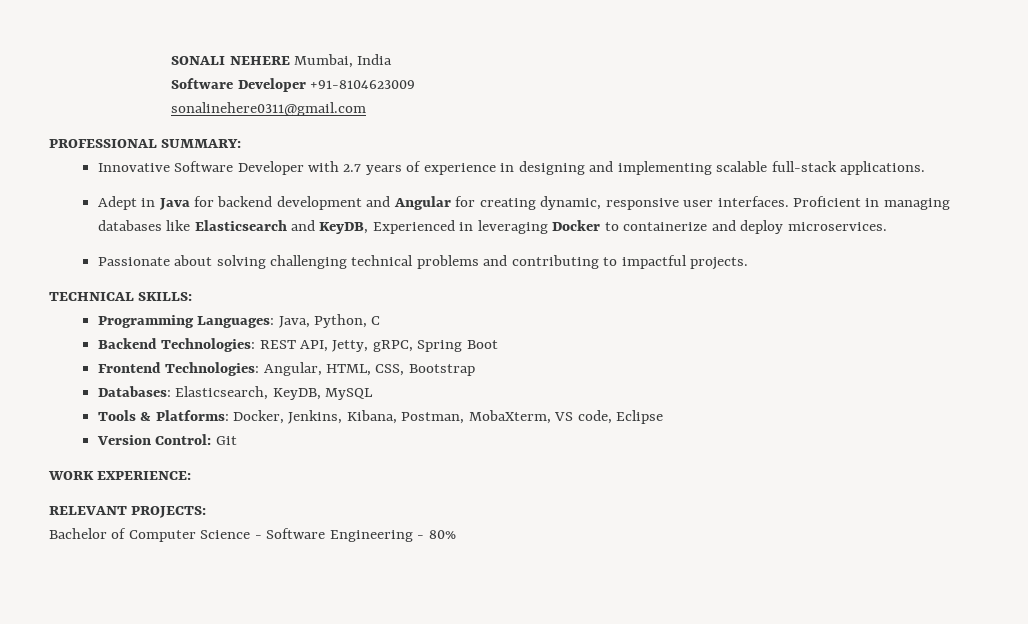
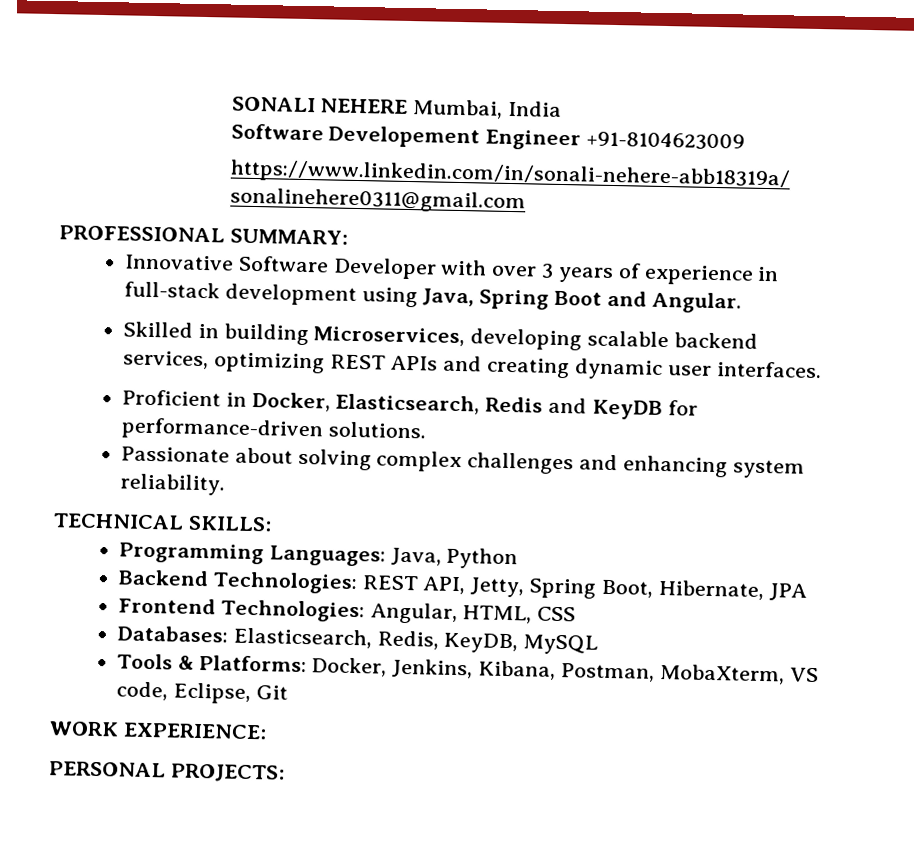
- Software Developer +91-8104623009
+ Software Developement Engineer +91-8104623009
- sonalinehere0311@gmail.com
+ https://www.linkedin.com/in/sonali-nehere-abb18319a/ sonalinehere0311@gmail.com
- Innovative Software Developer with 2.7 years of experience in designing and implementing scalable full-stack applications.
- Adept in Java for backend development and Angular for creating dynamic, responsive user interfaces. Proficient in managing databases like Elasticsearch and KeyDB, Experienced in leveraging Docker to containerize and deploy microservices.
- Passionate about solving challenging technical problems and contributing to impactful projects.
+ Innovative Software Developer with over 3 years of experience in full-stack development using Java, Spring Boot and Angular.
+ Skilled in building Microservices, developing scalable backend services, optimizing REST APIs and creating dynamic user interfaces.
+ Proficient in Docker, Elasticsearch, Redis and KeyDB for performance-driven solutions.
+ Passionate about solving complex challenges and enhancing system reliability.
- Programming Languages: Java, Python, C
+ Programming Languages: Java, Python
- Backend Technologies: REST API, Jetty, gRPC, Spring Boot
+ Backend Technologies: REST API, Jetty, Spring Boot, Hibernate, JPA
- Frontend Technologies: Angular, HTML, CSS, Bootstrap
+ Frontend Technologies: Angular, HTML, CSS
- Databases: Elasticsearch, KeyDB, MySQL
+ Databases: Elasticsearch, Redis, KeyDB, MySQL
- Tools & Platforms: Docker, Jenkins, Kibana, Postman, MobaXterm, VS code, Eclipse
- Version Control: Git
+ Tools & Platforms: Docker, Jenkins, Kibana, Postman, MobaXterm, VS code, Eclipse, Git
- RELEVANT PROJECTS:
+ PERSONAL PROJECTS:
- Bachelor of Computer Science - Software Engineering - 80%

